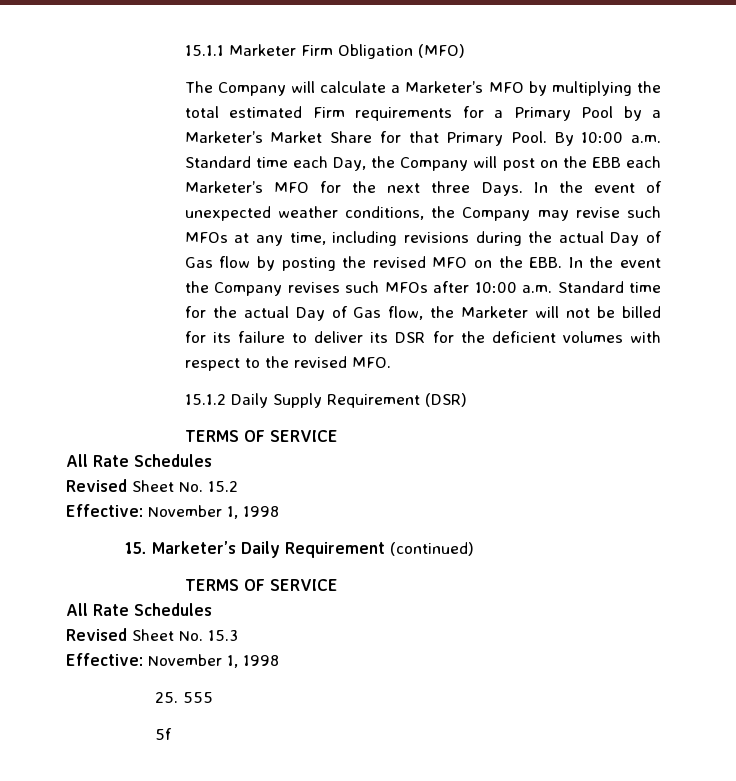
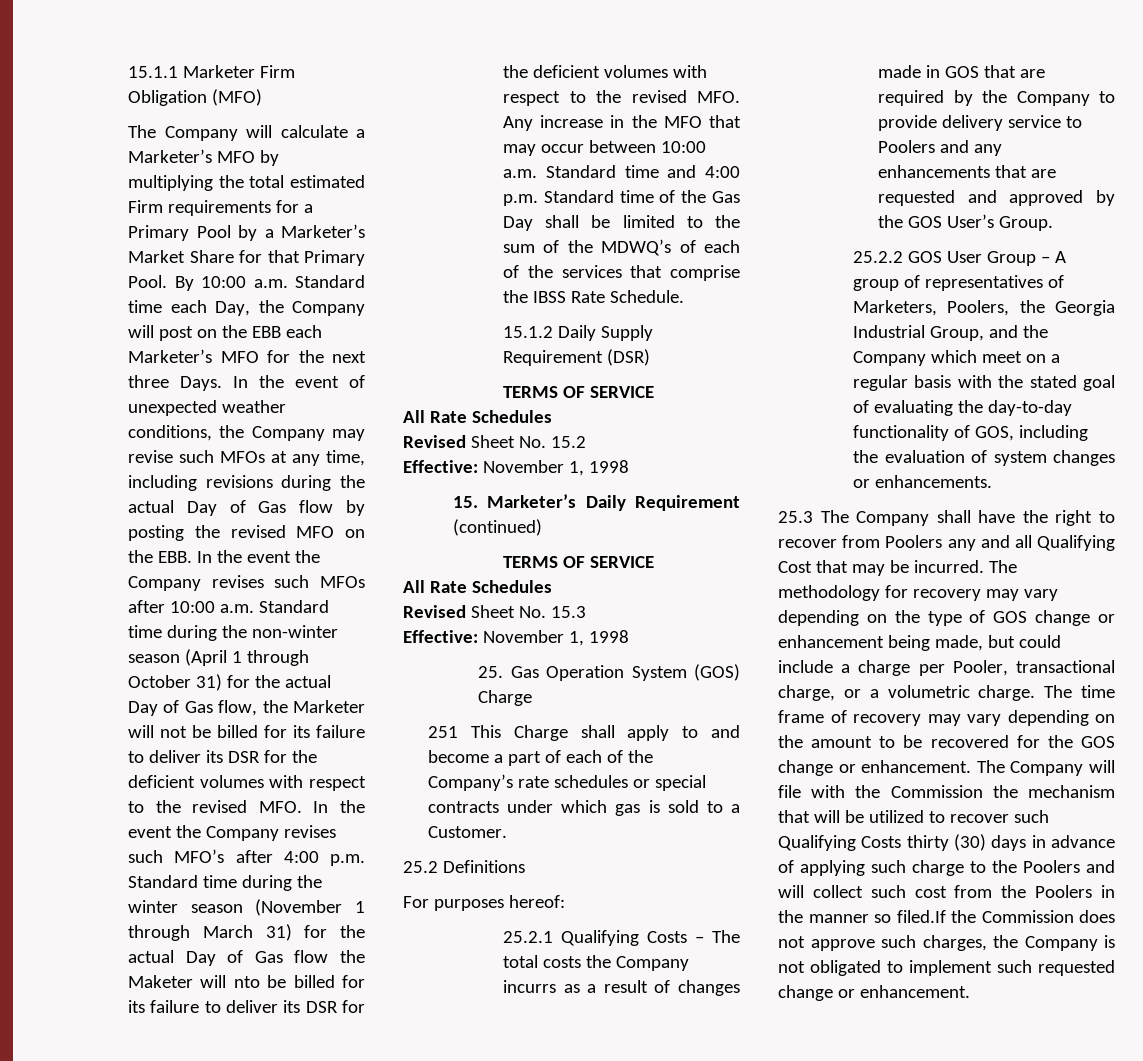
- In the event of unexpected weather conditions, the Company may revise such MFOs at any time, including revisions during the actual Day of Gas flow by posting the revised MFO on the EBB. In the event the Company revises such MFOs after 10:00 a.m. Standard time for the actual Day of Gas flow, the Marketer will not be billed for its failure to deliver its DSR for the deficient volumes with respect to the revised MFO.
+ In the event of unexpected weather conditions, the Company may revise such MFOs at any time, including revisions during the actual Day of Gas flow by posting the revised MFO on the EBB. In the event the Company revises such MFOs after 10:00 a.m. Standard time during the non-winter season (April 1 through October 31) for the actual Day of Gas flow, the Marketer will not be billed for its failure to deliver its DSR for the deficient volumes with respect to the revised MFO. In the event the Company revises such MFO’s after 4:00 p.m. Standard time during the winter season (November 1 through March 31) for the actual Day of Gas flow the Maketer will nto be billed for its failure to deliver its DSR for the deficient volumes with respect to the revised MFO. Any increase in the MFO that may occur between 10:00 a.m. Standard time and 4:00 p.m. Standard time of the Gas Day shall be limited to the sum of the MDWQ’s of each of the services that comprise the IBSS Rate Schedule.
- 25. 555
- 5f
+ 25. Gas Operation System (GOS) Charge
+ 251 This Charge shall apply to and become a part of each of the Company’s rate schedules or special contracts under which gas is sold to a Customer.
+ 25.2 Definitions
+ For purposes hereof:
+ 25.2.1 Qualifying Costs – The total costs the Company incurrs as a result of changes made in GOS that are required by the Company to provide delivery service to Poolers and any enhancements that are requested and approved by the GOS User’s Group.
+ 25.2.2 GOS User Group – A group of representatives of Marketers, Poolers, the Georgia Industrial Group, and the Company which meet on a regular basis with the stated goal of evaluating the day-to-day functionality of GOS, including the evaluation of system changes or enhancements.
+ 25.3 The Company shall have the right to recover from Poolers any and all Qualifying Cost that may be incurred. The methodology for recovery may vary depending on the type of GOS change or enhancement being made, but could include a charge per Pooler, transactional charge, or a volumetric charge. The time frame of recovery may vary depending on the amount to be recovered for the GOS change or enhancement. The Company will file with the Commission the mechanism that will be utilized to recover such Qualifying Costs thirty (30) days in advance of applying such charge to the Poolers and will collect such cost from the Poolers in the manner so filed.If the Commission does not approve such charges, the Company is not obligated to implement such requested change or enhancement.

